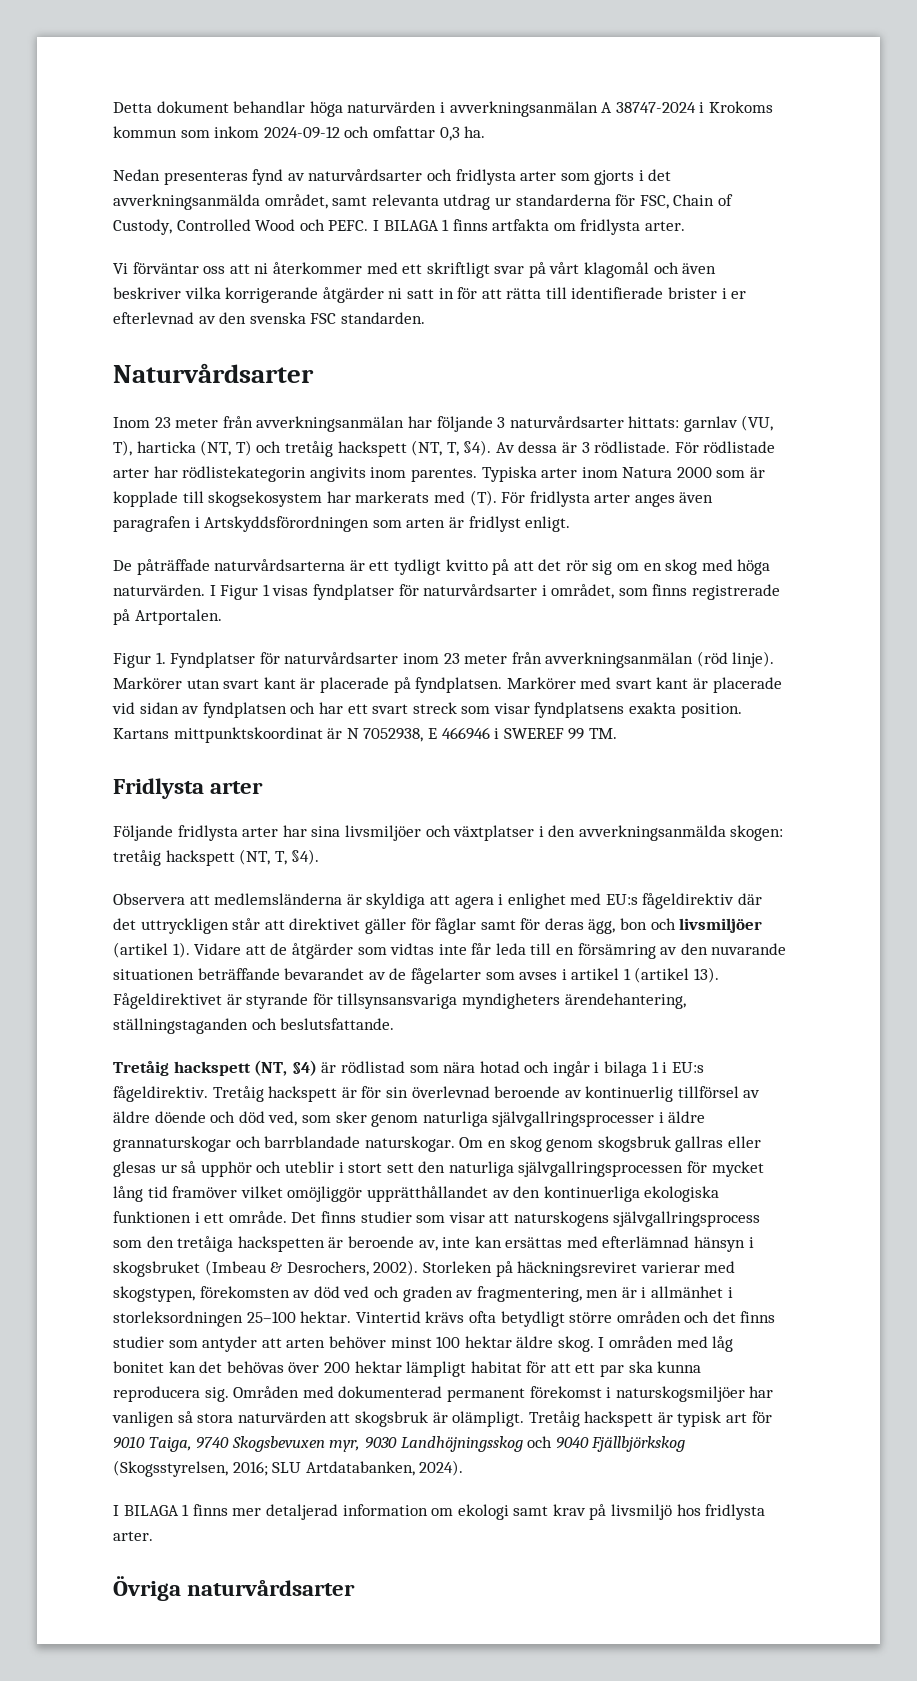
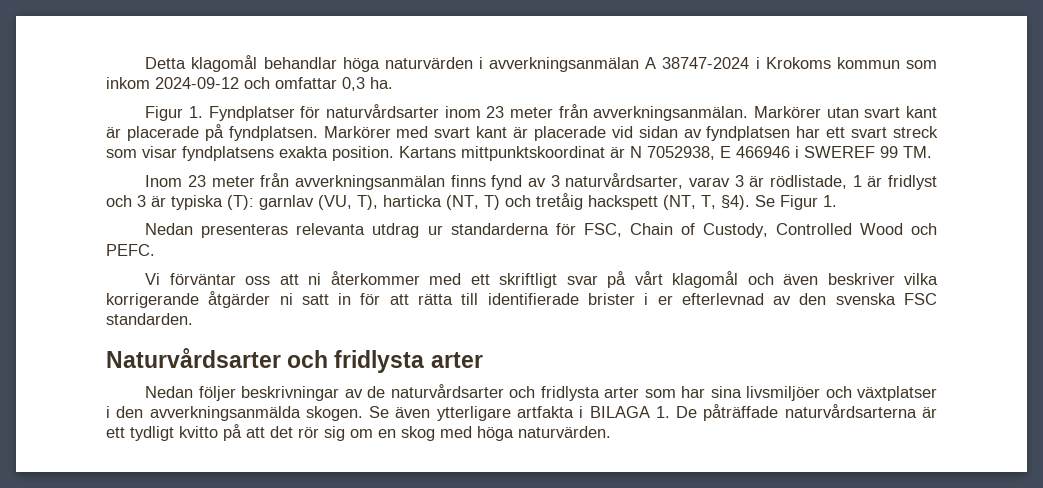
- Detta dokument behandlar höga naturvärden i avverkningsanmälan A 38747-2024 i Krokoms kommun som inkom 2024-09-12 och omfattar 0,3 ha.
+ Detta klagomål behandlar höga naturvärden i avverkningsanmälan A 38747-2024 i Krokoms kommun som inkom 2024-09-12 och omfattar 0,3 ha.
- Nedan presenteras fynd av naturvårdsarter och fridlysta arter som gjorts i det avverkningsanmälda området, samt relevanta utdrag ur standarderna för FSC, Chain of Custody, Controlled Wood och PEFC. I BILAGA 1 finns artfakta om fridlysta arter.
+ Figur 1. Fyndplatser för naturvårdsarter inom 23 meter från avverkningsanmälan. Markörer utan svart kant är placerade på fyndplatsen. Markörer med svart kant är placerade vid sidan av fyndplatsen har ett svart streck som visar fyndplatsens exakta position. Kartans mittpunktskoordinat är N 7052938, E 466946 i SWEREF 99 TM.
+ Inom 23 meter från avverkningsanmälan finns fynd av 3 naturvårdsarter, varav 3 är rödlistade, 1 är fridlyst och 3 är typiska (T): garnlav (VU, T), harticka (NT, T) och tretåig hackspett (NT, T, §4). Se Figur 1.
+ Nedan presenteras relevanta utdrag ur standarderna för FSC, Chain of Custody, Controlled Wood och PEFC.
- Naturvårdsarter
- Inom 23 meter från avverkningsanmälan har följande 3 naturvårdsarter hittats: garnlav (VU, T), harticka (NT, T) och tretåig hackspett (NT, T, §4). Av dessa är 3 rödlistade. För rödlistade arter har rödlistekategorin angivits inom parentes. Typiska arter inom Natura 2000 som är kopplade till skogsekosystem har markerats med (T). För fridlysta arter anges även paragrafen i Artskyddsförordningen som arten är fridlyst enligt.
- De påträffade naturvårdsarterna är ett tydligt kvitto på att det rör sig om en skog med höga naturvärden. I Figur 1 visas fyndplatser för naturvårdsarter i området, som finns registrerade på Artportalen.
- Figur 1. Fyndplatser för naturvårdsarter inom 23 meter från avverkningsanmälan (röd linje). Markörer utan svart kant är placerade på fyndplatsen. Markörer med svart kant är placerade vid sidan av fyndplatsen och har ett svart streck som visar fyndplatsens exakta position. Kartans mittpunktskoordinat är N 7052938, E 466946 i SWEREF 99 TM.
- Fridlysta arter
- Följande fridlysta arter har sina livsmiljöer och växtplatser i den avverkningsanmälda skogen: tretåig hackspett (NT, T, §4).
- Observera att medlemsländerna är skyldiga att agera i enlighet med EU:s fågeldirektiv där det uttryckligen står att direktivet gäller för fåglar samt för deras ägg, bon och livsmiljöer (artikel 1). Vidare att de åtgärder som vidtas inte får leda till en försämring av den nuvarande situationen beträffande bevarandet av de fågelarter som avses i artikel 1 (artikel 13). Fågeldirektivet är styrande för tillsynsansvariga myndigheters ärendehantering, ställningstaganden och beslutsfattande.
- Tretåig hackspett (NT, §4) är rödlistad som nära hotad och ingår i bilaga 1 i EU:s fågeldirektiv. Tretåig hackspett är för sin överlevnad beroende av kontinuerlig tillförsel av äldre döende och död ved, som sker genom naturliga självgallringsprocesser i äldre grannaturskogar och barrblandade naturskogar. Om en skog genom skogsbruk gallras eller glesas ur så upphör och uteblir i stort sett den naturliga självgallringsprocessen för mycket lång tid framöver vilket omöjliggör upprätthållandet av den kontinuerliga ekologiska funktionen i ett område. Det finns studier som visar att naturskogens självgallringsprocess som den tretåiga hackspetten är beroende av, inte kan ersättas med efterlämnad hänsyn i skogsbruket (Imbeau & Desrochers, 2002). Storleken på häckningsreviret varierar med skogstypen, förekomsten av död ved och graden av fragmentering, men är i allmänhet i storleksordningen 25–100 hektar. Vintertid krävs ofta betydligt större områden och det finns studier som antyder att arten behöver minst 100 hektar äldre skog. I områden med låg bonitet kan det behövas över 200 hektar lämpligt habitat för att ett par ska kunna reproducera sig. Områden med dokumenterad permanent förekomst i naturskogsmiljöer har vanligen så stora naturvärden att skogsbruk är olämpligt. Tretåig hackspett är typisk art för 9010 Taiga, 9740 Skogsbevuxen myr, 9030 Landhöjningsskog och 9040 Fjällbjörkskog (Skogsstyrelsen, 2016; SLU Artdatabanken, 2024).
- I BILAGA 1 finns mer detaljerad information om ekologi samt krav på livsmiljö hos fridlysta arter.
- Övriga naturvårdsarter
+ Naturvårdsarter och fridlysta arter
+ Nedan följer beskrivningar av de naturvårdsarter och fridlysta arter som har sina livsmiljöer och växtplatser i den avverkningsanmälda skogen. Se även ytterligare artfakta i BILAGA 1. De påträffade naturvårdsarterna är ett tydligt kvitto på att det rör sig om en skog med höga naturvärden.

